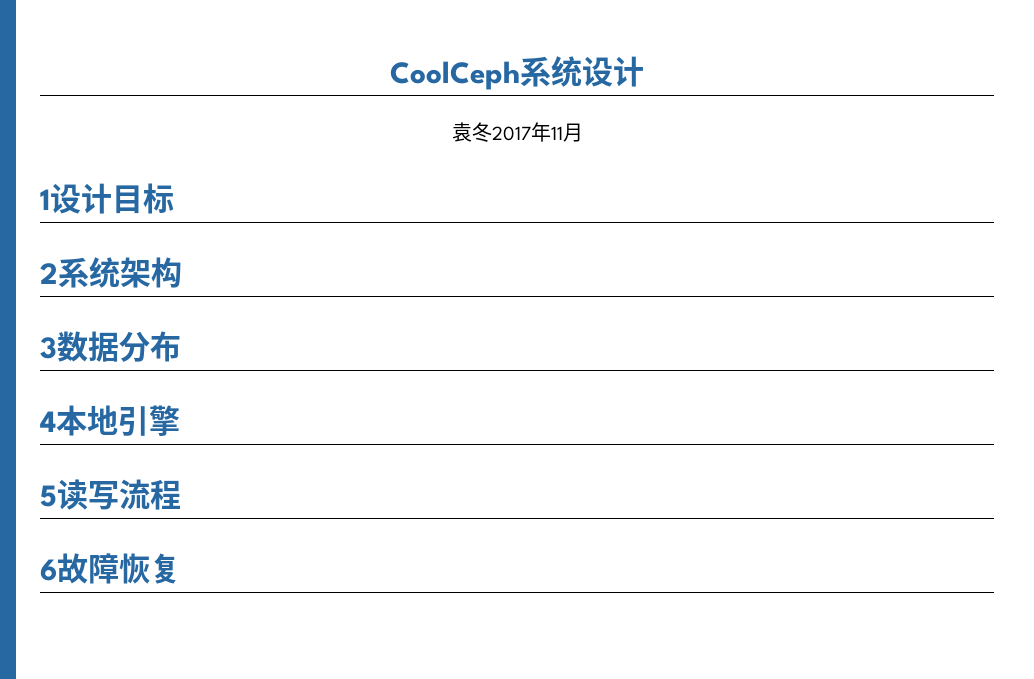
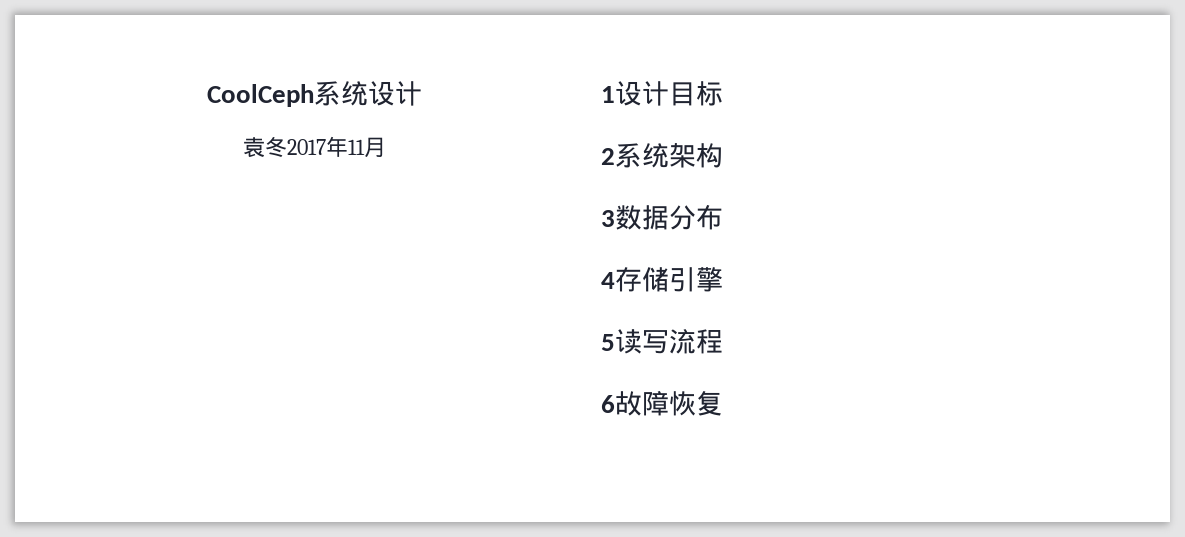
- 4本地引擎
+ 4存储引擎

